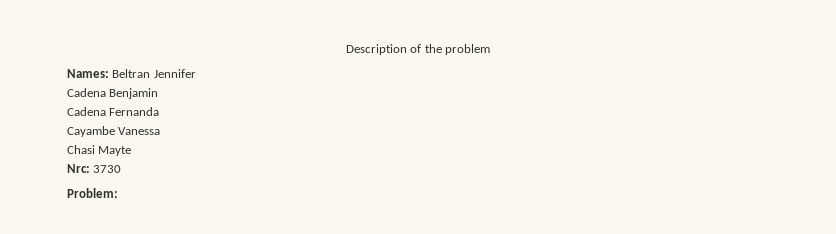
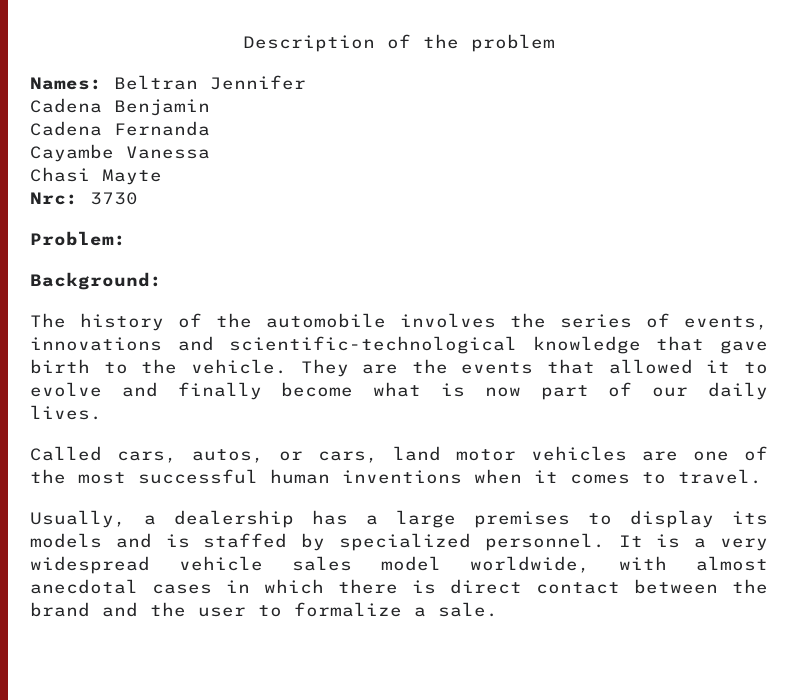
+ Background:
+ The history of the automobile involves the series of events, innovations and scientific-technological knowledge that gave birth to the vehicle. They are the events that allowed it to evolve and finally become what is now part of our daily lives.
+ Called cars, autos, or cars, land motor vehicles are one of the most successful human inventions when it comes to travel.
+ Usually, a dealership has a large premises to display its models and is staffed by specialized personnel. It is a very widespread vehicle sales model worldwide, with almost anecdotal cases in which there is direct contact between the brand and the user to formalize a sale.

